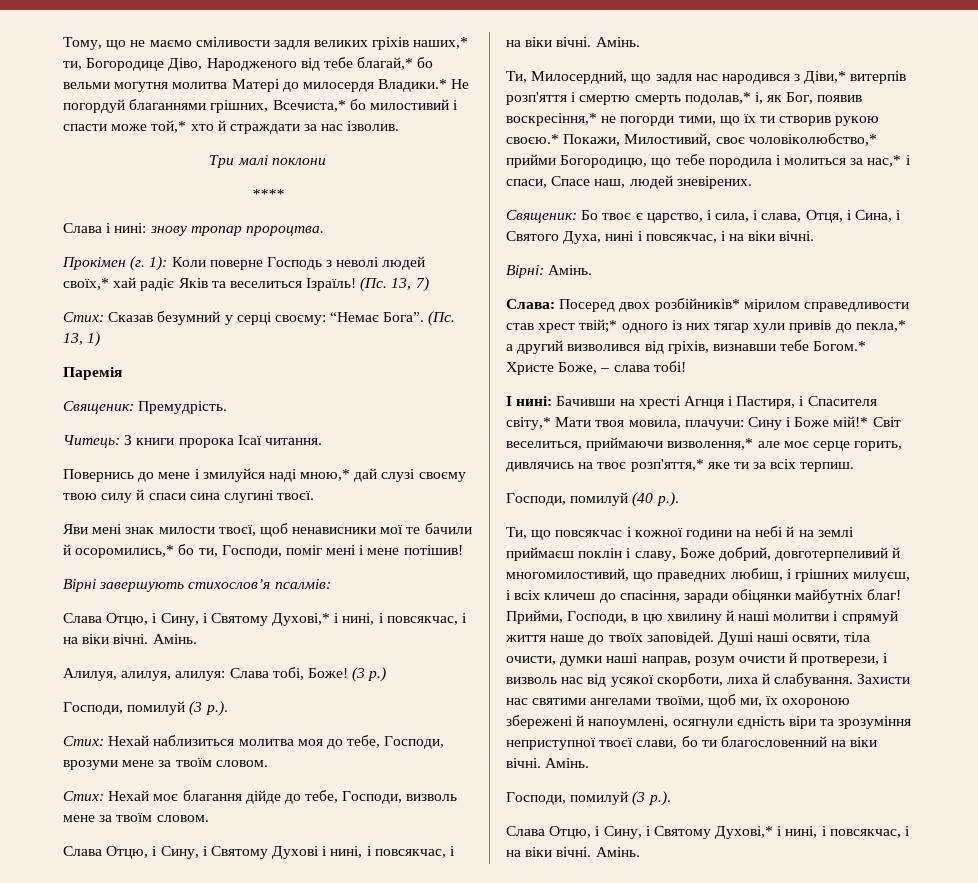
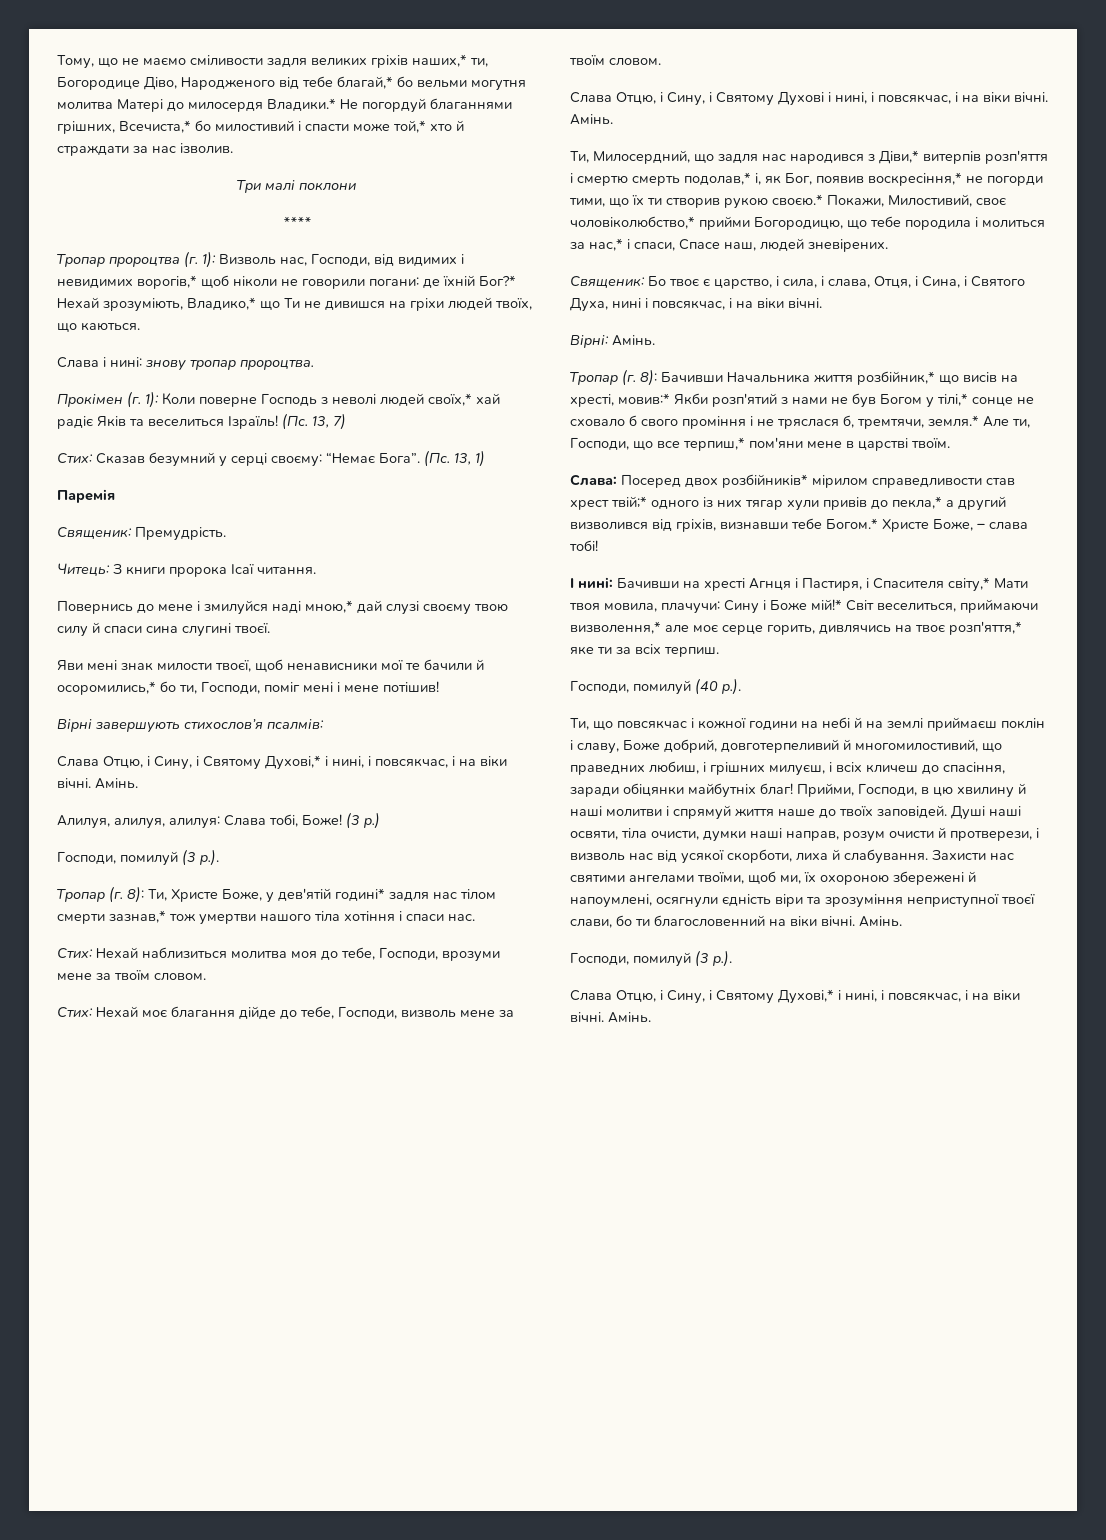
+ Тропар пророцтва (г. 1): Визволь нас, Господи, від видимих і невидимих ворогів,* щоб ніколи не говорили погани: де їхній Бог?* Нехай зрозуміють, Владико,* що Ти не дивишся на гріхи людей твоїх, що каються.
+ Тропар (г. 8): Ти, Христе Боже, у дев'ятій годині* задля нас тілом смерти зазнав,* тож умертви нашого тіла хотіння і спаси нас.
+ Тропар (г. 8): Бачивши Начальника життя розбійник,* що висів на хресті, мовив:* Якби розп'ятий з нами не був Богом у тілі,* сонце не сховало б свого проміння і не тряслася б, тремтячи, земля.* Але ти, Господи, що все терпиш,* пом'яни мене в царстві твоїм.

